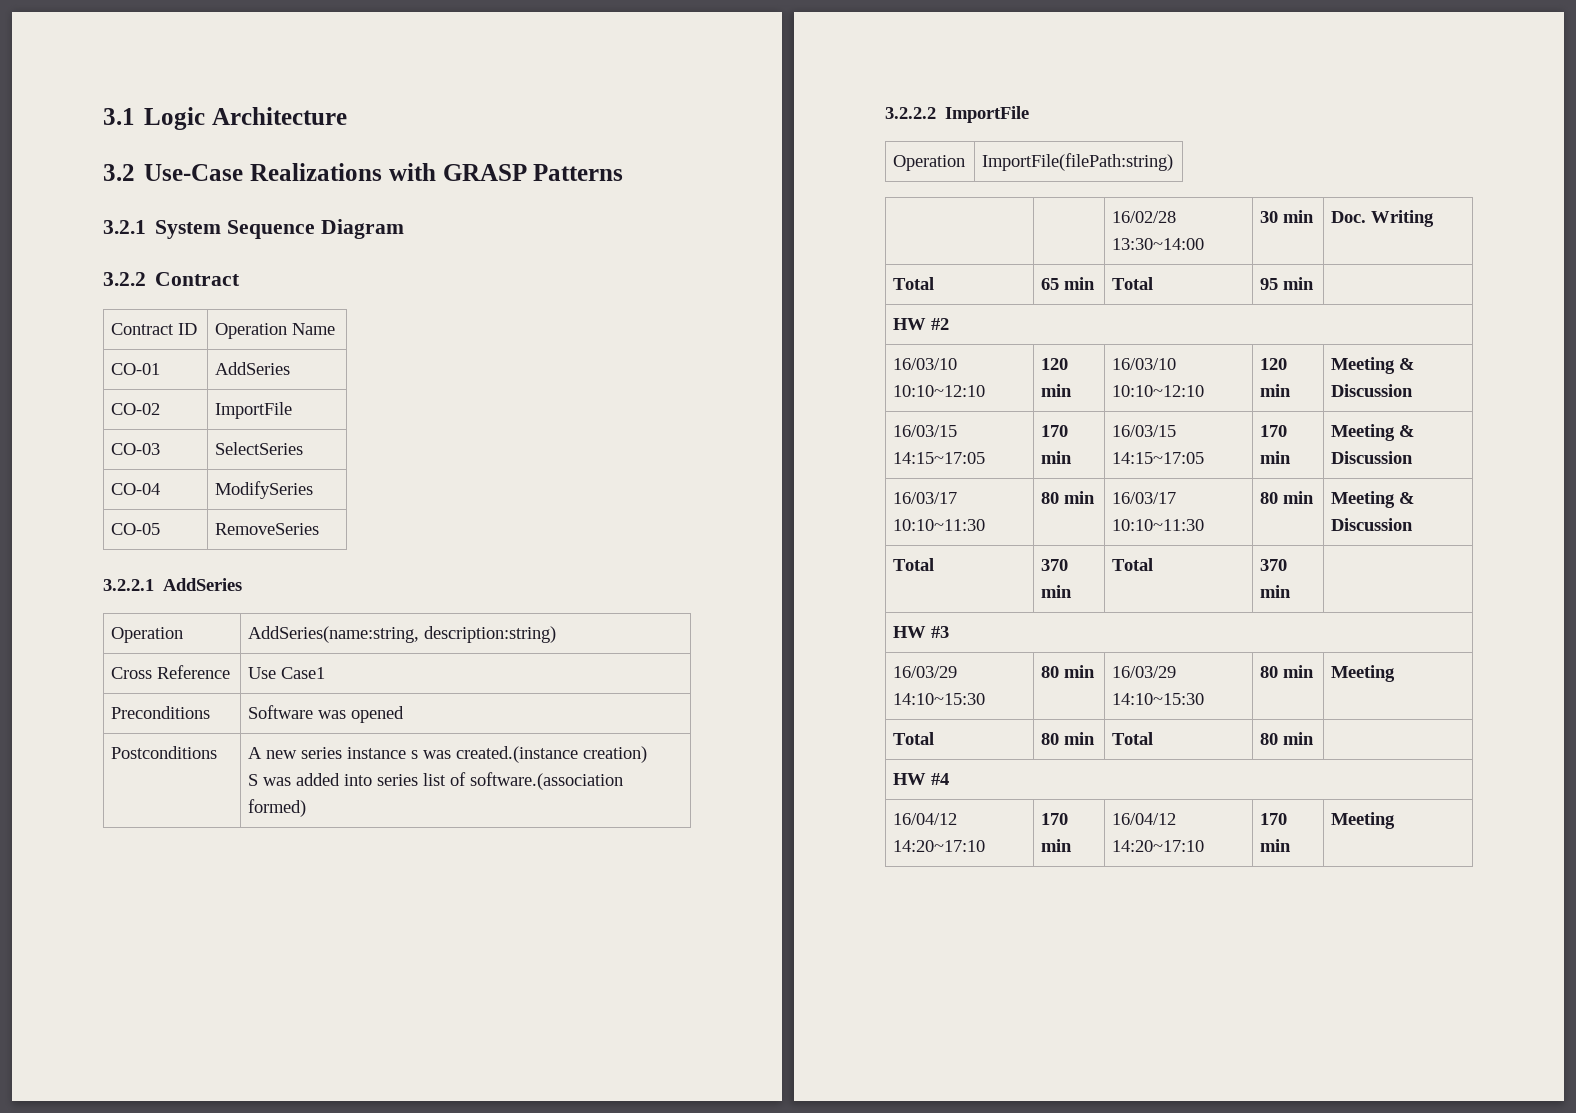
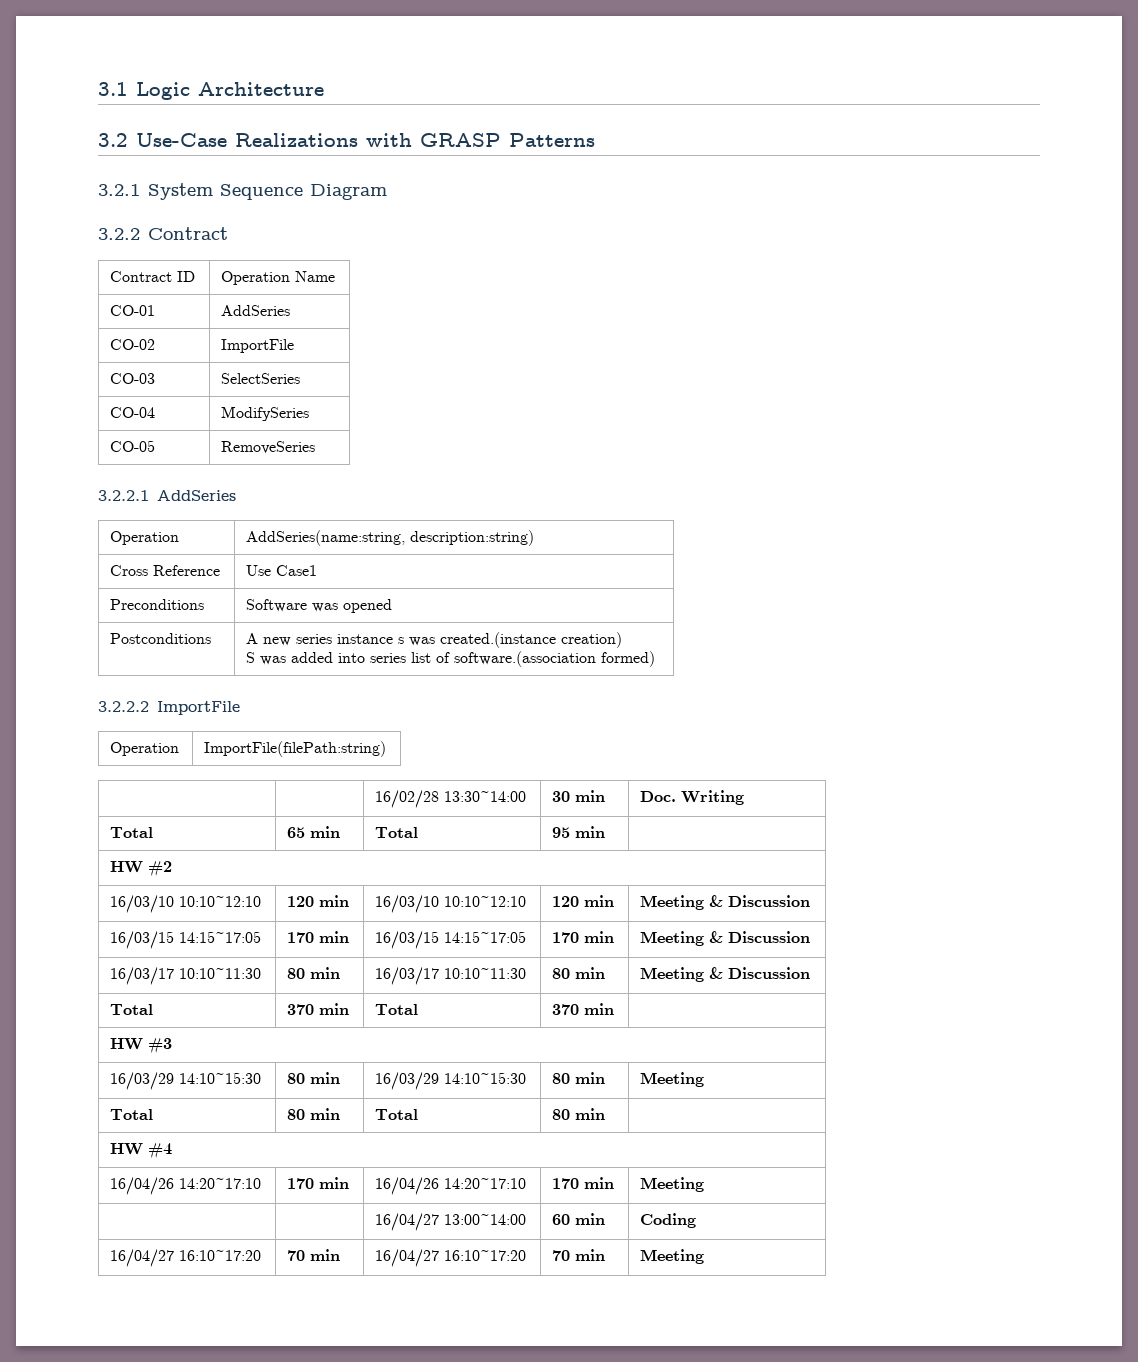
- 16/04/12 14:20~17:10 | 170 min | 16/04/12 14:20~17:10 | 170 min | Meeting
+ 16/04/26 14:20~17:10 | 170 min | 16/04/26 14:20~17:10 | 170 min | Meeting
+ | | 16/04/27 13:00~14:00 | 60 min | Coding
+ 16/04/27 16:10~17:20 | 70 min | 16/04/27 16:10~17:20 | 70 min | Meeting

